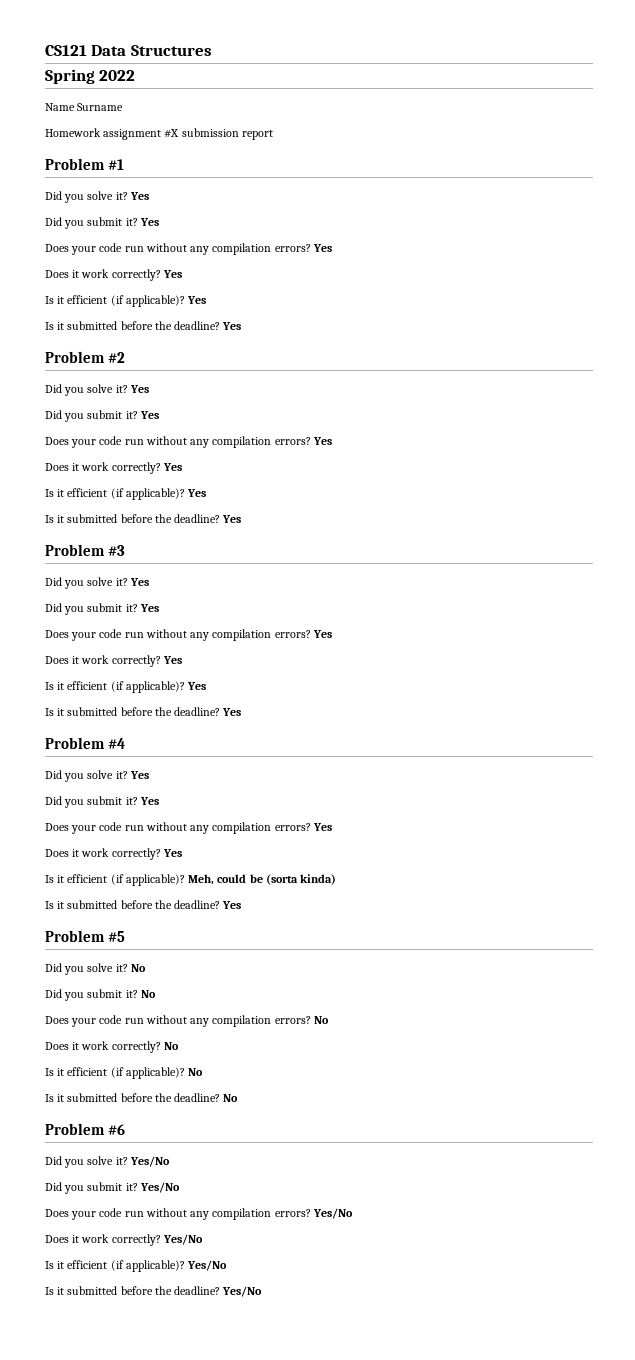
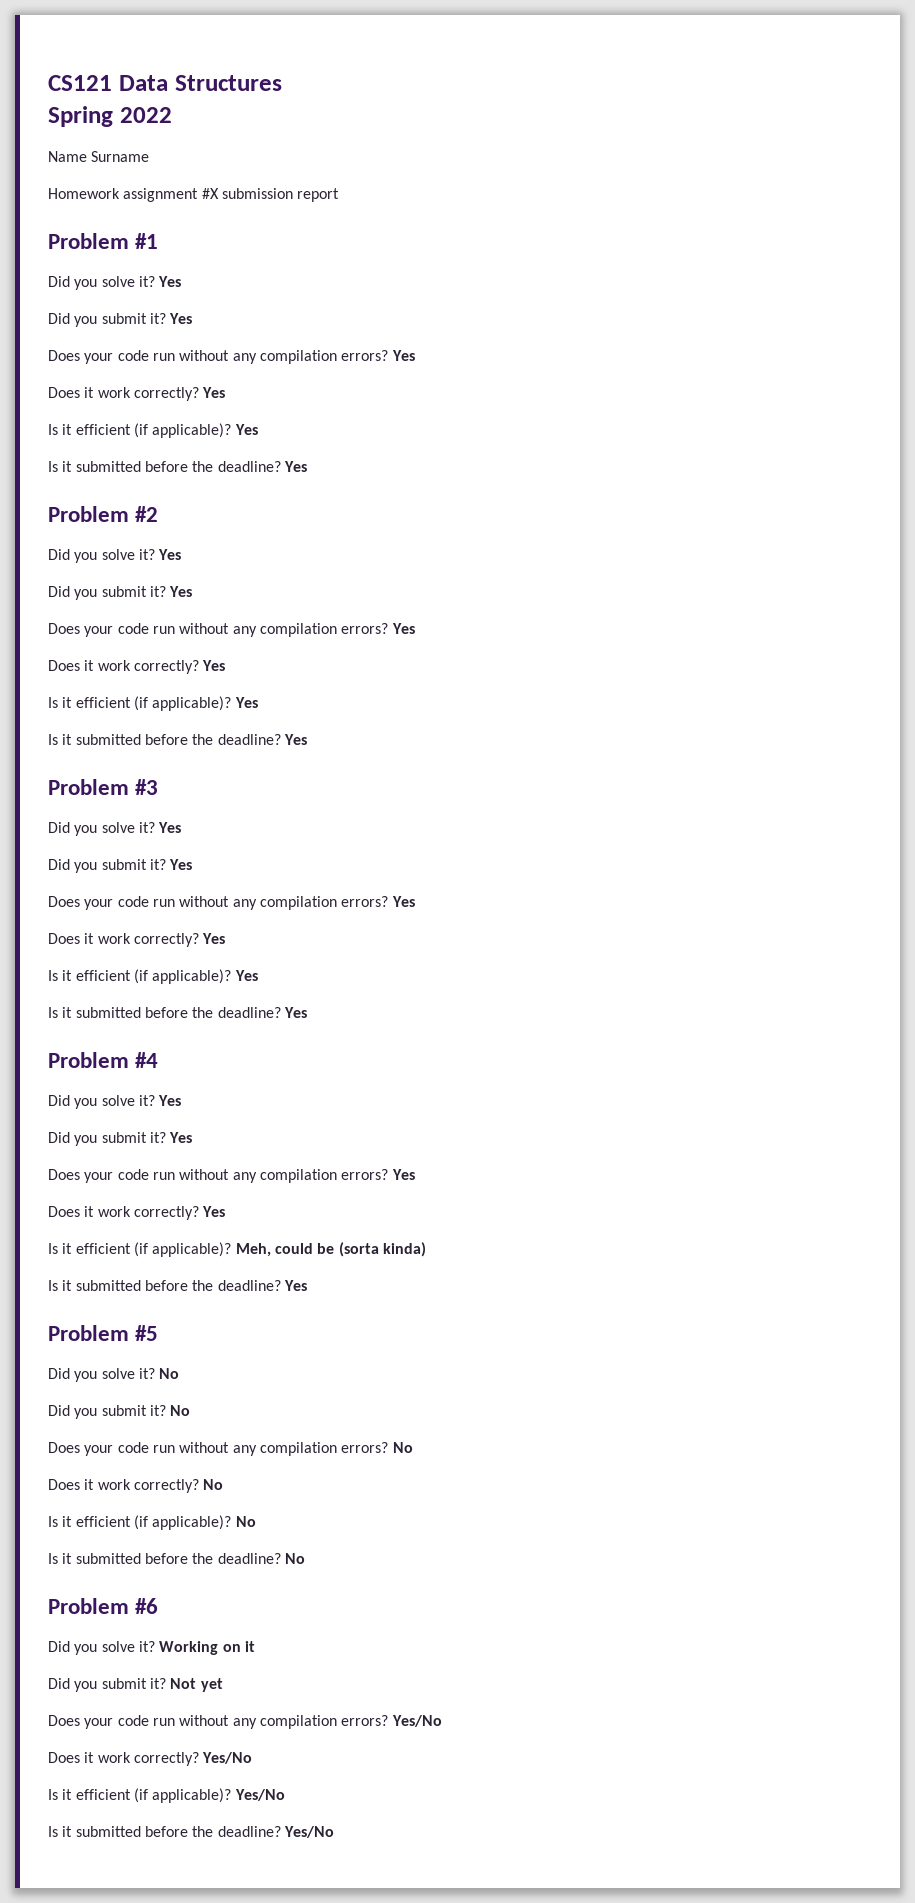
- Did you solve it? Yes/No
- Did you submit it? Yes/No
+ Did you solve it? Working on it
+ Did you submit it? Not yet

